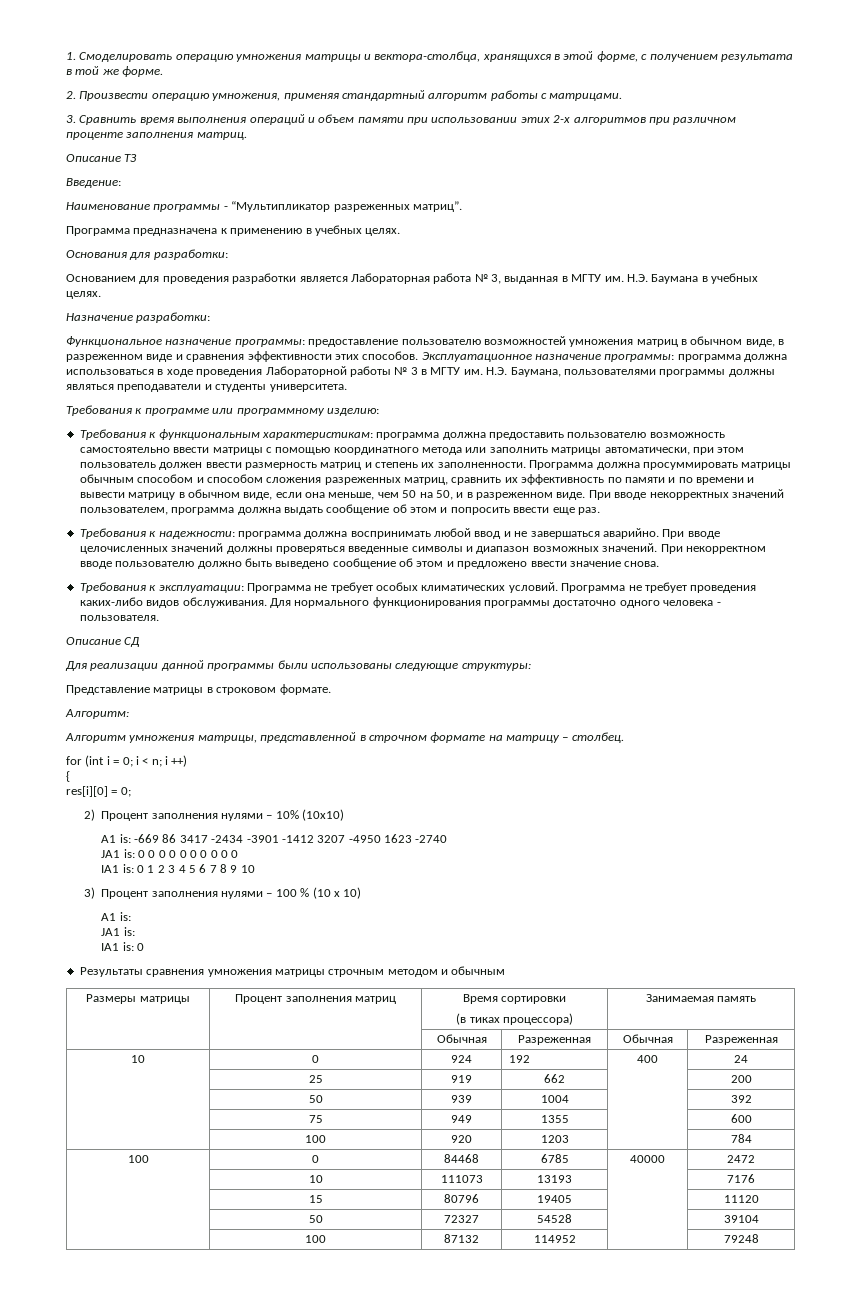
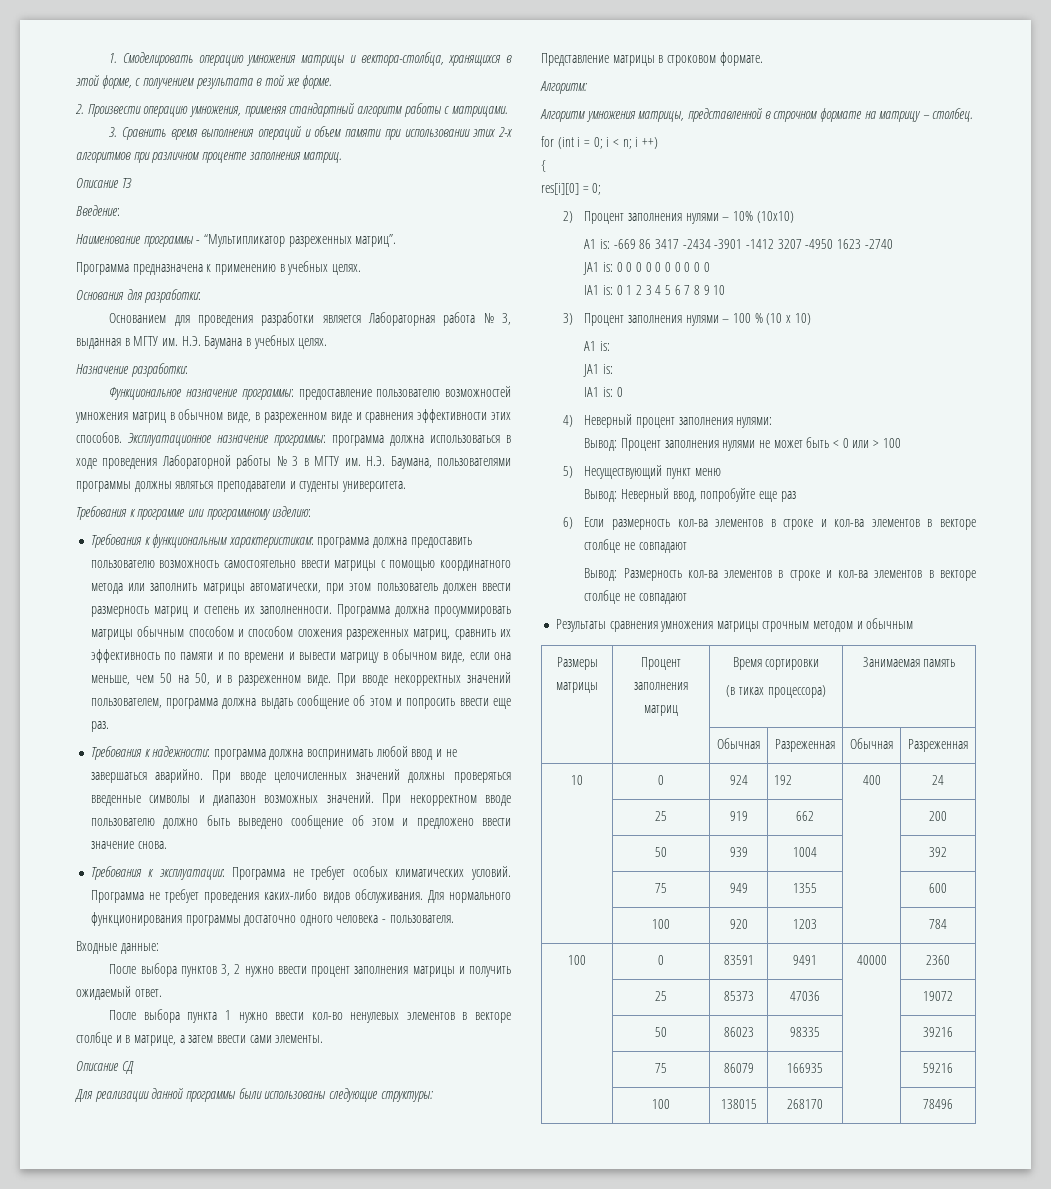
+ Входные данные:
+ После выбора пунктов 3, 2 нужно ввести процент заполнения матрицы и получить ожидаемый ответ.
+ После выбора пункта 1 нужно ввести кол-во ненулевых элементов в векторе столбце и в матрице, а затем ввести сами элементы.
+ 4) Неверный процент заполнения нулями:
+ Вывод: Процент заполнения нулями не может быть < 0 или > 100
+ 5) Несуществующий пункт меню
+ Вывод: Неверный ввод, попробуйте еще раз
+ 6) Если размерность кол-ва элементов в строке и кол-ва элементов в векторе столбце не совпадают
+ Вывод: Размерность кол-ва элементов в строке и кол-ва элементов в векторе столбце не совпадают
- 100 | 0 | 84468 | 6785 | 40000 | 2472
- | 10 | 111073 | 13193 | | 7176
- | 15 | 80796 | 19405 | | 11120
- | 50 | 72327 | 54528 | | 39104
- | 100 | 87132 | 114952 | | 79248
+ 100 | 0 | 83591 | 9491 | 40000 | 2360
+ | 25 | 85373 | 47036 | | 19072
+ | 50 | 86023 | 98335 | | 39216
+ | 75 | 86079 | 166935 | | 59216
+ | 100 | 138015 | 268170 | | 78496

